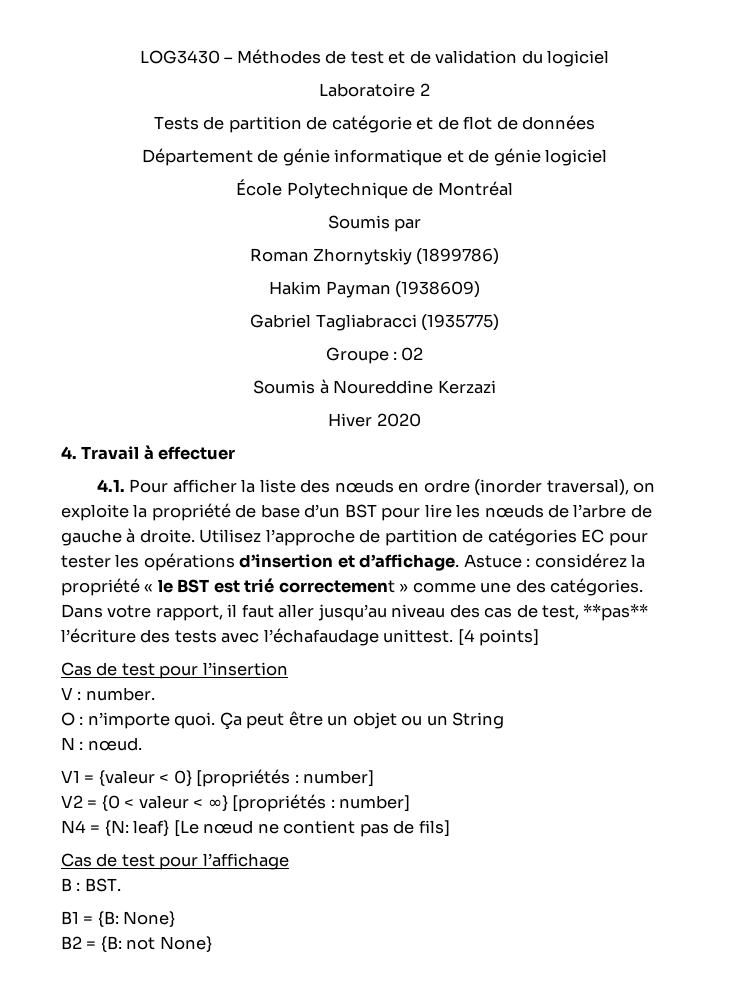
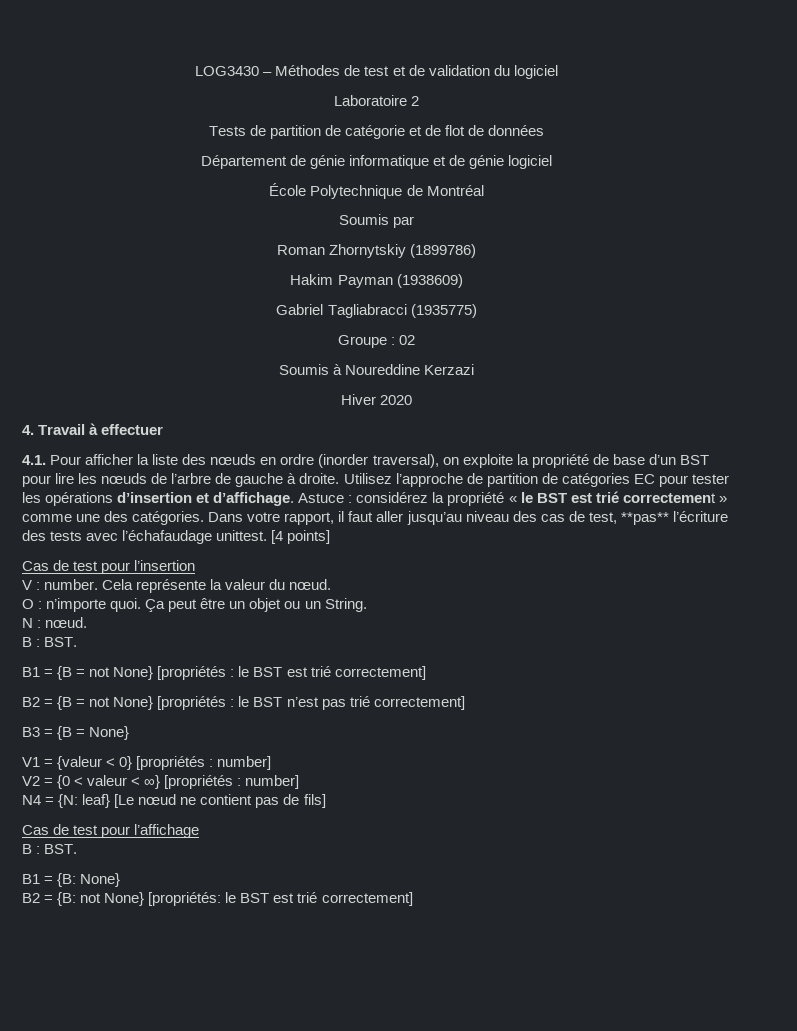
+ Cela représente la valeur du nœud.
- Ça peut être un objet ou un String
+ Ça peut être un objet ou un String.
  N : nœud.
+ B : BST.
+ B1 = {B = not None} [propriétés : le BST est trié correctement]
+ B2 = {B = not None} [propriétés : le BST n’est pas trié correctement]
+ B3 = {B = None}
- B2 = {B: not None}
+ B2 = {B: not None} [propriétés: le BST est trié correctement]

